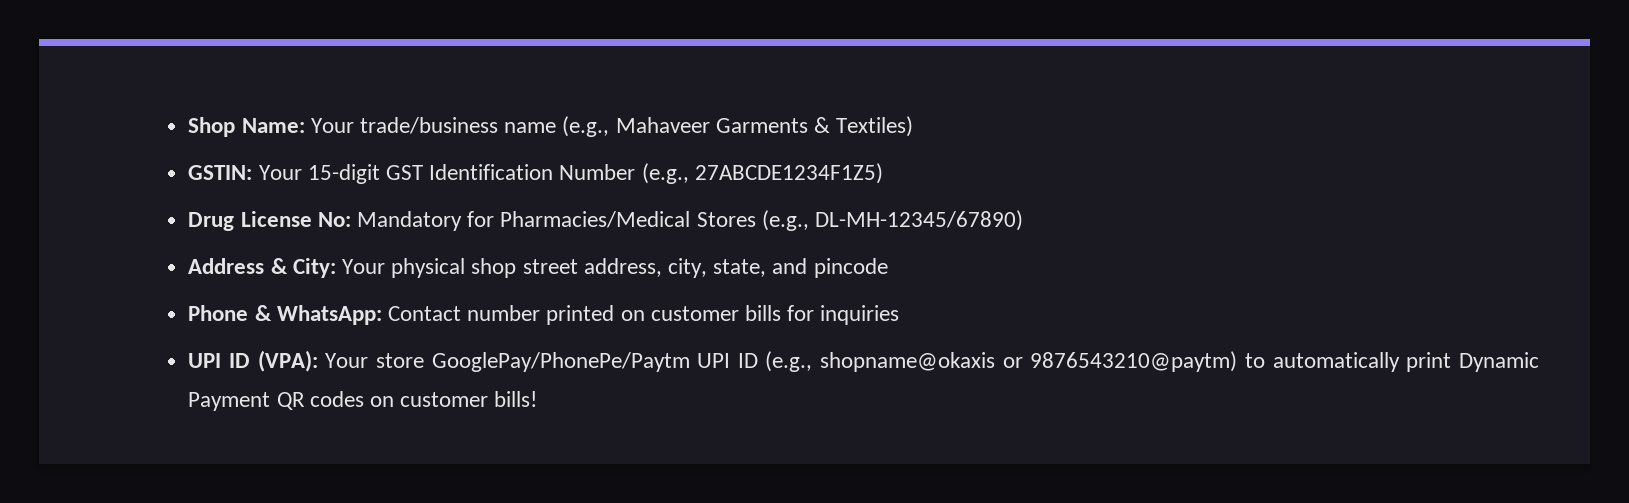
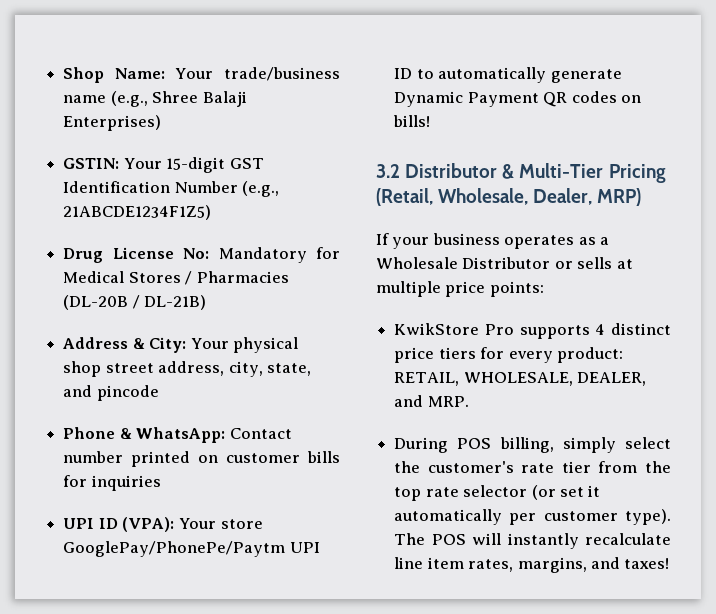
- Shop Name: Your trade/business name (e.g., Mahaveer Garments & Textiles)
+ Shop Name: Your trade/business name (e.g., Shree Balaji Enterprises)
- GSTIN: Your 15-digit GST Identification Number (e.g., 27ABCDE1234F1Z5)
+ GSTIN: Your 15-digit GST Identification Number (e.g., 21ABCDE1234F1Z5)
- Drug License No: Mandatory for Pharmacies/Medical Stores (e.g., DL-MH-12345/67890)
+ Drug License No: Mandatory for Medical Stores / Pharmacies (DL-20B / DL-21B)
- UPI ID (VPA): Your store GooglePay/PhonePe/Paytm UPI ID (e.g., shopname@okaxis or 9876543210@paytm) to automatically print Dynamic Payment QR codes on customer bills!
+ UPI ID (VPA): Your store GooglePay/PhonePe/Paytm UPI ID to automatically generate Dynamic Payment QR codes on bills!
+ 3.2 Distributor & Multi-Tier Pricing (Retail, Wholesale, Dealer, MRP)
+ If your business operates as a Wholesale Distributor or sells at multiple price points:
+ KwikStore Pro supports 4 distinct price tiers for every product: RETAIL, WHOLESALE, DEALER, and MRP.
+ During POS billing, simply select the customer's rate tier from the top rate selector (or set it automatically per customer type). The POS will instantly recalculate line item rates, margins, and taxes!

